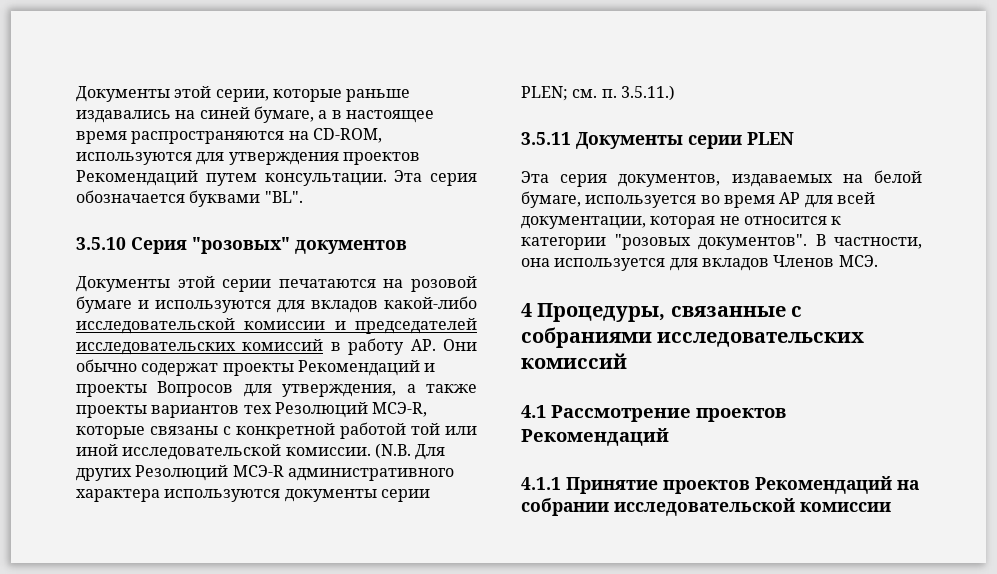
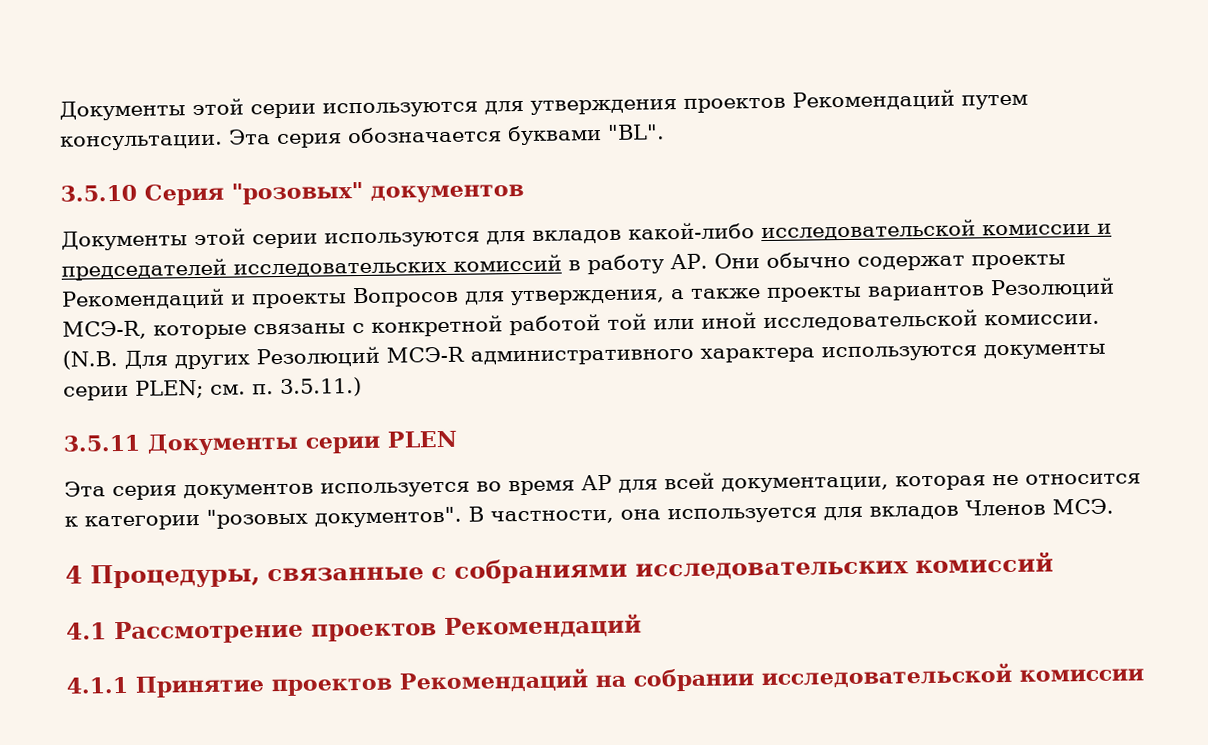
- Документы этой серии, которые раньше издавались на синей бумаге, а в настоящее время распространяются на CD-ROM, используются для утверждения проектов Рекомендаций путем консультации.
+ Документы этой серии используются для утверждения проектов Рекомендаций путем консультации.
- Документы этой серии печатаются на розовой бумаге и используются для вкладов какой-либо исследовательской комиссии и председателей исследовательских комиссий в работу АР. Они обычно содержат проекты Рекомендаций и проекты Вопросов для утверждения, а также проекты вариантов тех Резолюций МСЭ-R, которые связаны с конкретной работой той или иной исследовательской комиссии.
+ Документы этой серии используются для вкладов какой-либо исследовательской комиссии и председателей исследовательских комиссий в работу АР. Они обычно содержат проекты Рекомендаций и проекты Вопросов для утверждения, а также проекты вариантов Резолюций МСЭ-R, которые связаны с конкретной работой той или иной исследовательской комиссии.
- Эта серия документов, издаваемых на белой бумаге, используется во время АР для всей документации, которая не относится к категории "розовых документов".
+ Эта серия документов используется во время АР для всей документации, которая не относится к категории "розовых документов".

